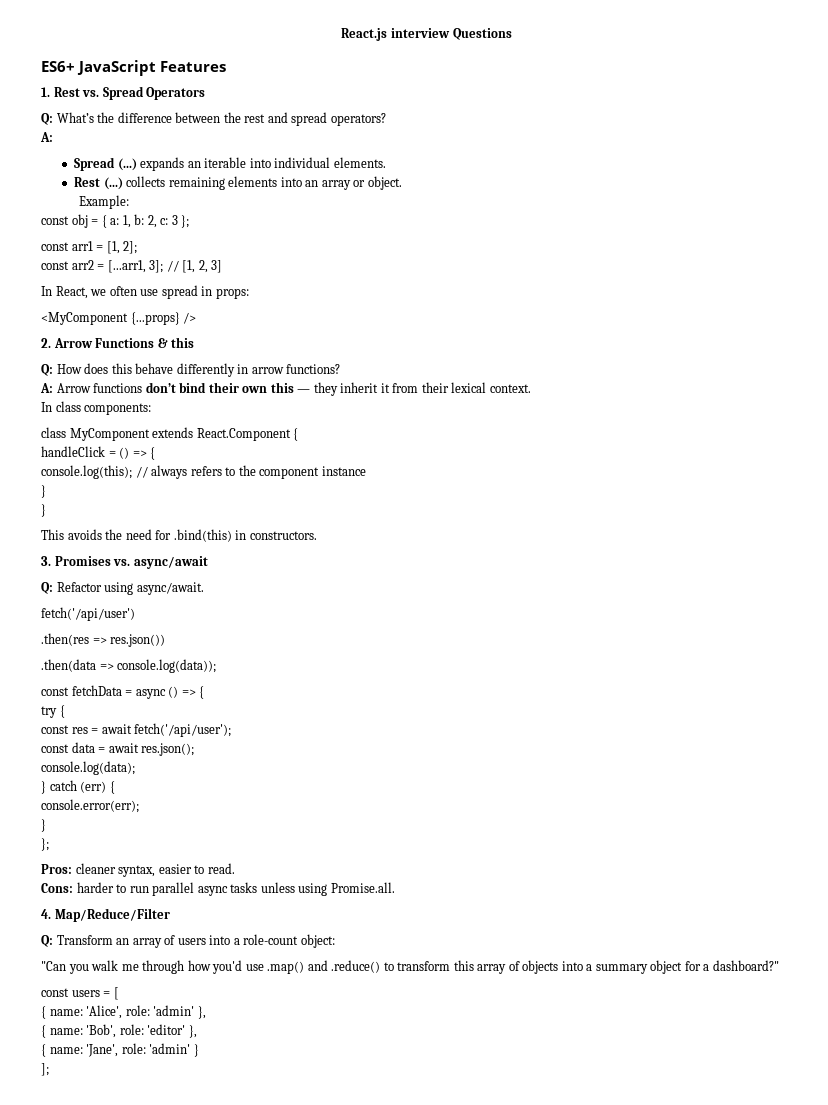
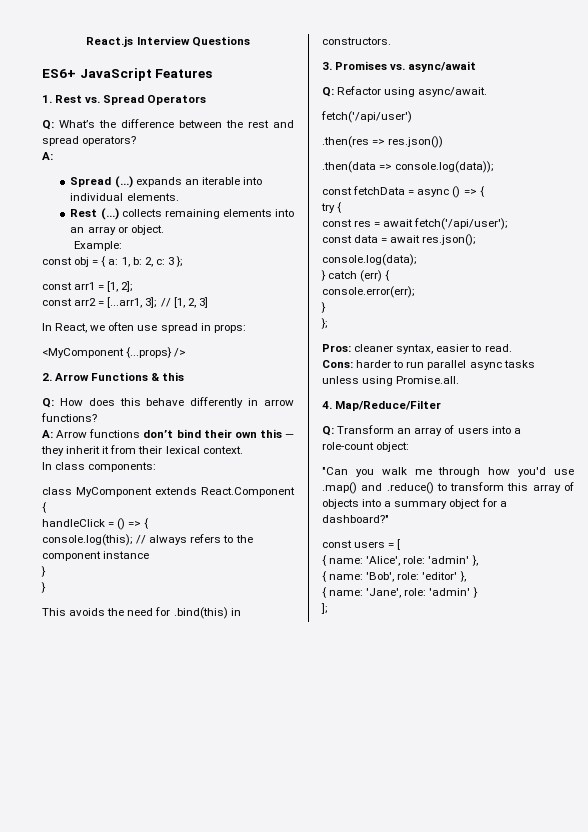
- React.js interview Questions
+ React.js Interview Questions

